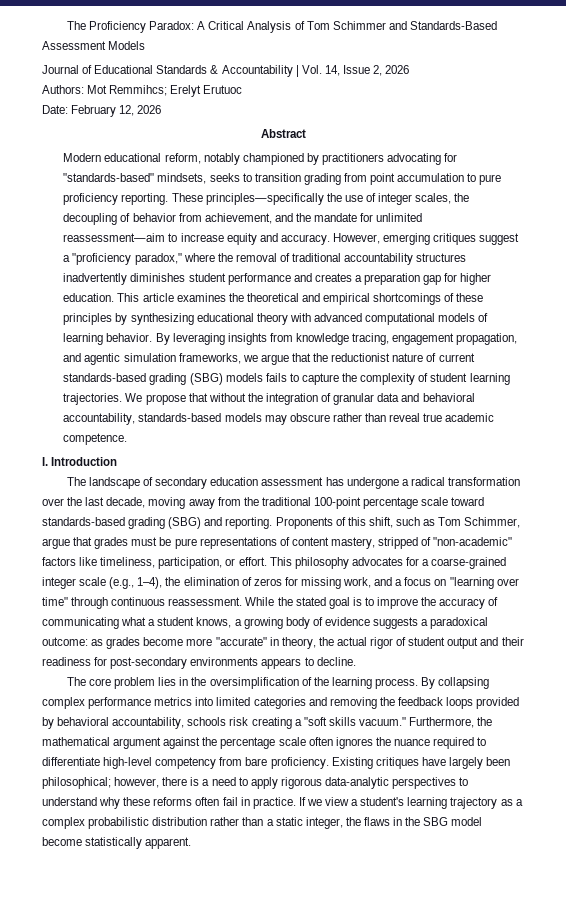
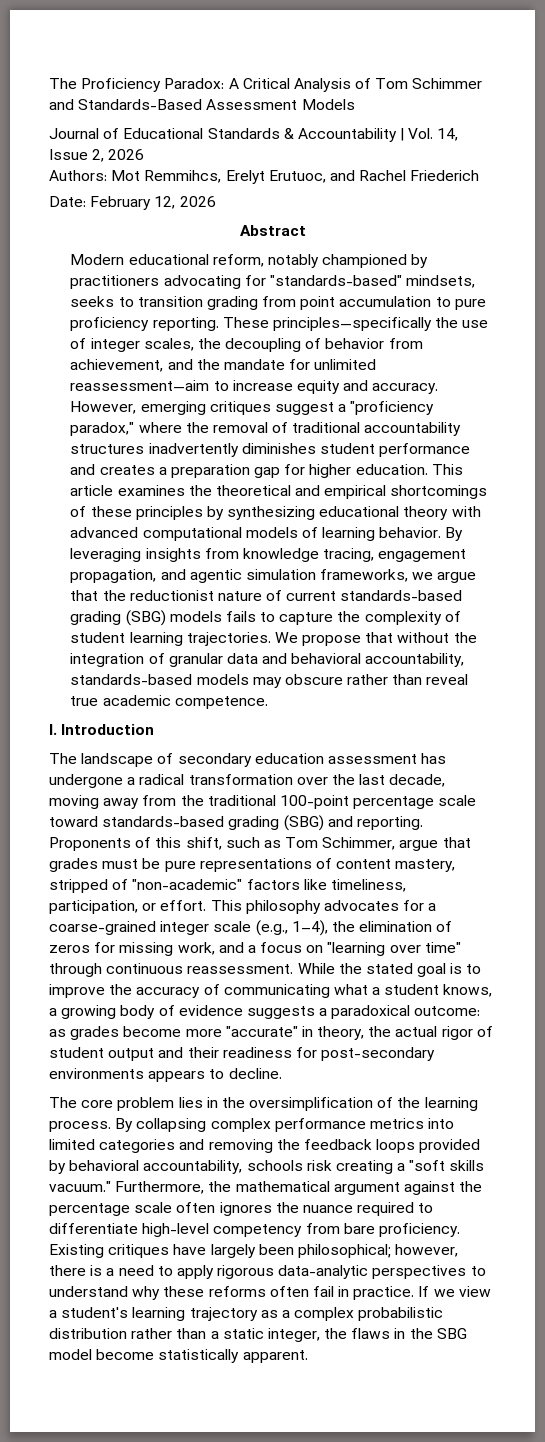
- Authors: Mot Remmihcs; Erelyt Erutuoc
+ Authors: Mot Remmihcs, Erelyt Erutuoc, and Rachel Friederich

